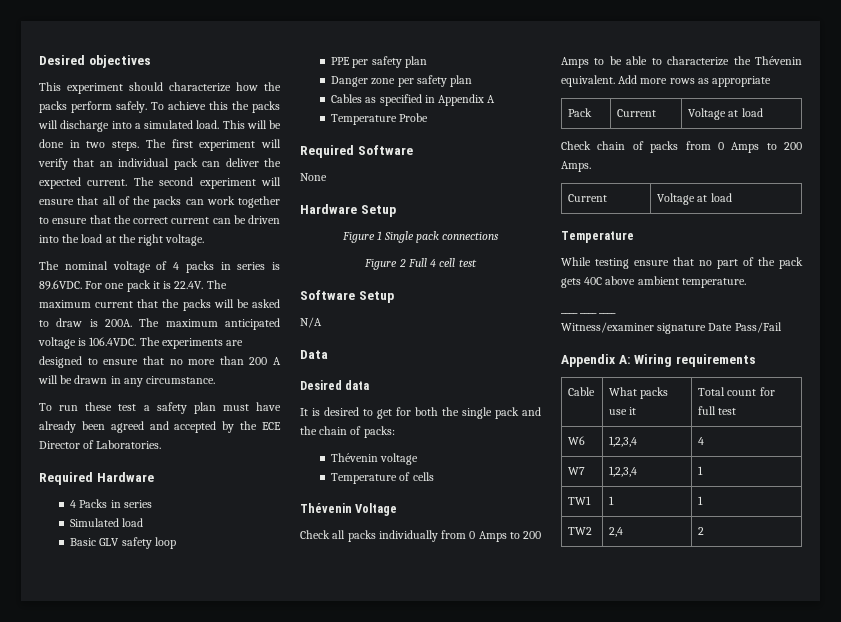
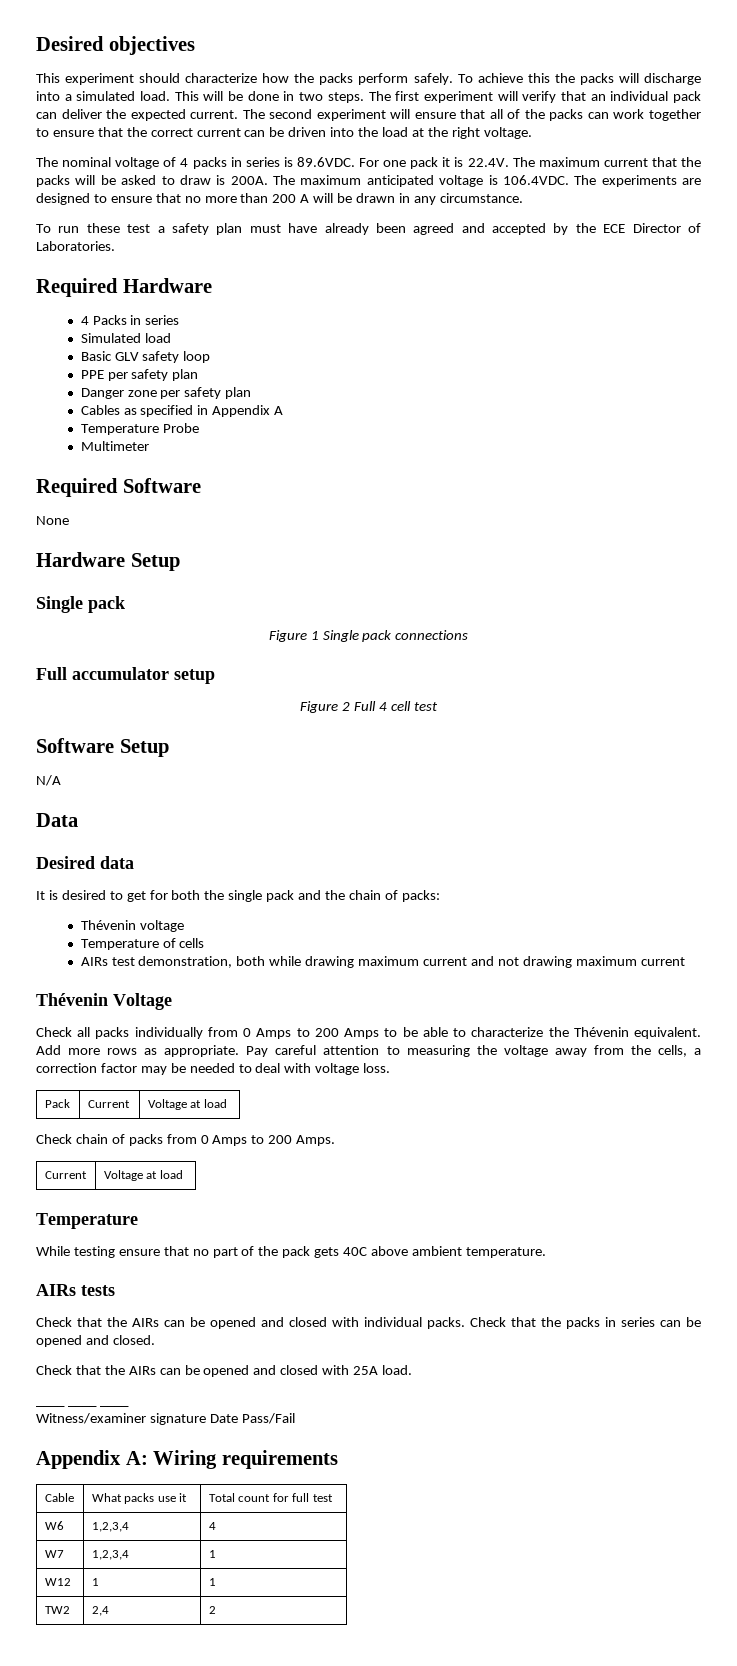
+ Multimeter
  Hardware Setup
+ Single pack
+ Full accumulator setup
+ AIRs test demonstration, both while drawing maximum current and not drawing maximum current
- Add more rows as appropriate
+ Add more rows as appropriate. Pay careful attention to measuring the voltage away from the cells, a correction factor may be needed to deal with voltage loss.
+ AIRs tests
+ Check that the AIRs can be opened and closed with individual packs. Check that the packs in series can be opened and closed.
+ Check that the AIRs can be opened and closed with 25A load.
- TW1 | 1 | 1
+ W12 | 1 | 1

